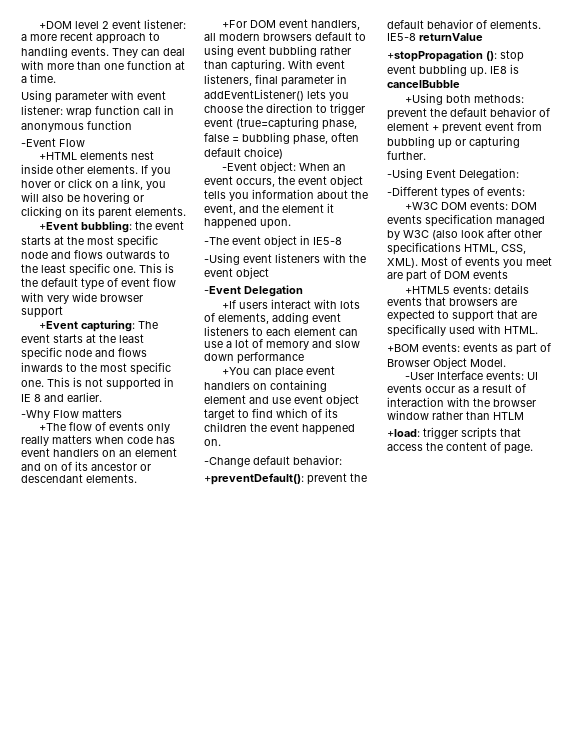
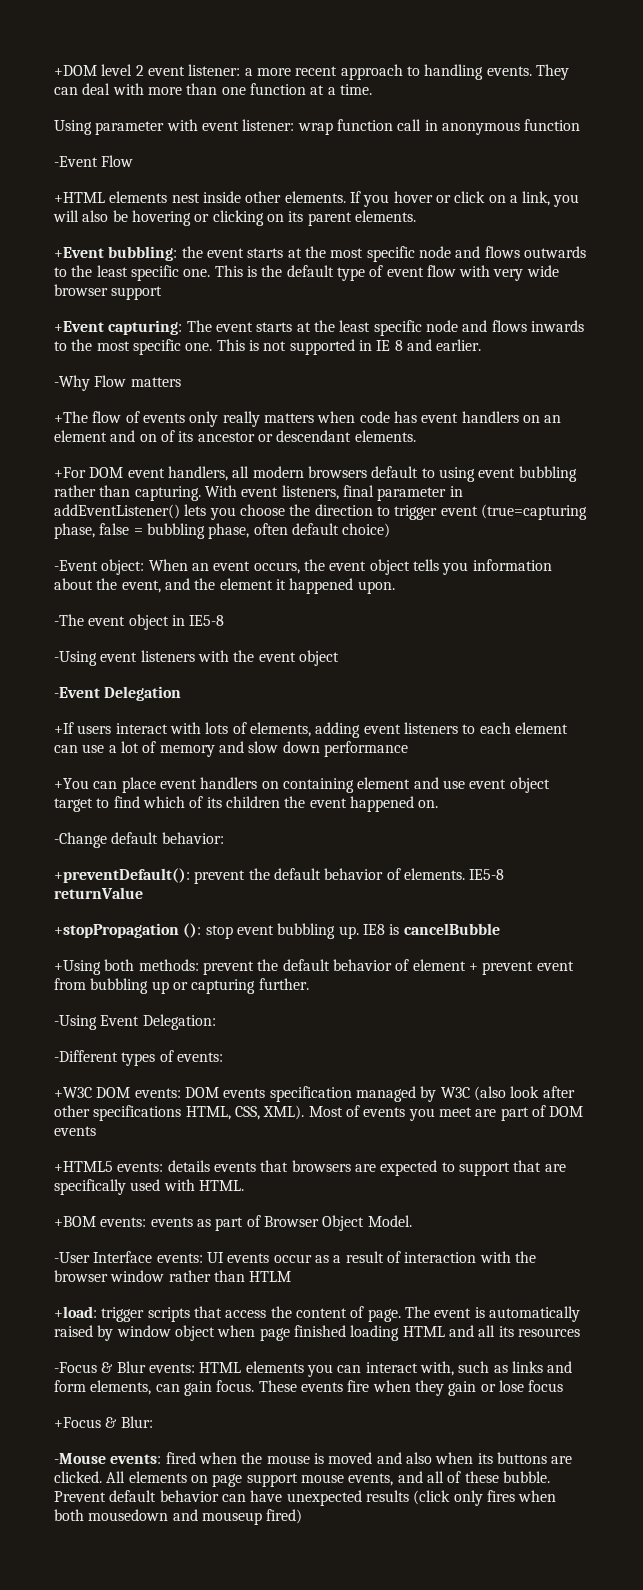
+ The event is automatically raised by window object when page finished loading HTML and all its resources
+ -Focus & Blur events: HTML elements you can interact with, such as links and form elements, can gain focus. These events fire when they gain or lose focus
+ +Focus & Blur:
+ -Mouse events: fired when the mouse is moved and also when its buttons are clicked. All elements on page support mouse events, and all of these bubble. Prevent default behavior can have unexpected results (click only fires when both mousedown and mouseup fired)

